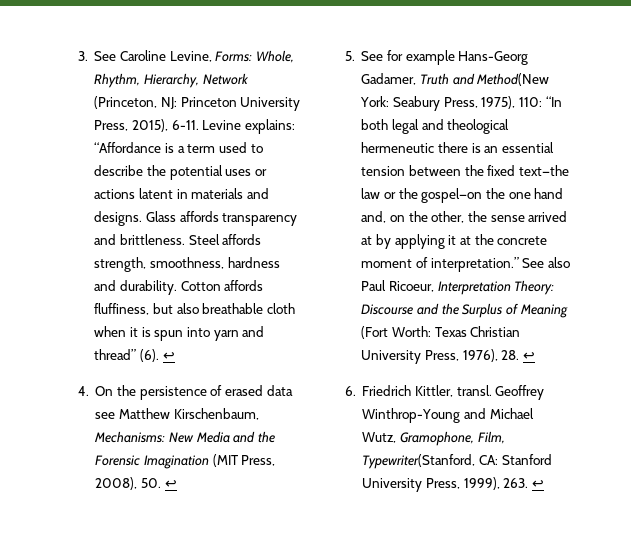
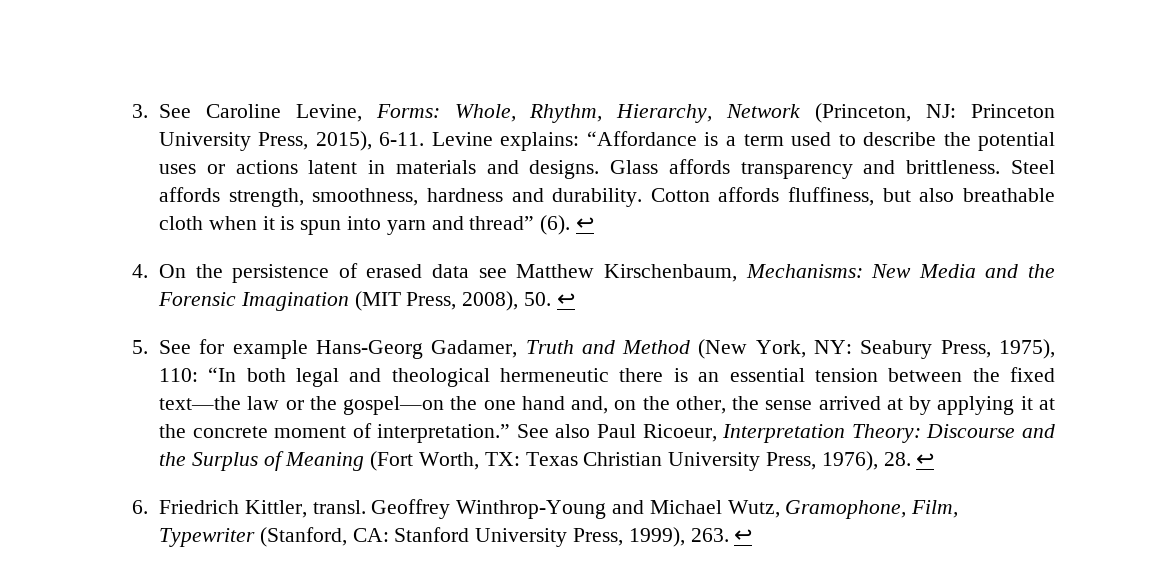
- 5. See for example Hans-Georg Gadamer, Truth and Method(New York: Seabury Press, 1975), 110: “In both legal and theological hermeneutic there is an essential tension between the fixed text—the law or the gospel—on the one hand and, on the other, the sense arrived at by applying it at the concrete moment of interpretation.”
+ 5. See for example Hans-Georg Gadamer, Truth and Method (New York, NY: Seabury Press, 1975), 110: “In both legal and theological hermeneutic there is an essential tension between the fixed text—the law or the gospel—on the one hand and, on the other, the sense arrived at by applying it at the concrete moment of interpretation.”
- See also Paul Ricoeur, Interpretation Theory: Discourse and the Surplus of Meaning (Fort Worth: Texas Christian University Press, 1976), 28. ↩
+ See also Paul Ricoeur, Interpretation Theory: Discourse and the Surplus of Meaning (Fort Worth, TX: Texas Christian University Press, 1976), 28. ↩
- Geoffrey Winthrop-Young and Michael Wutz, Gramophone, Film, Typewriter(Stanford, CA: Stanford University Press, 1999), 263. ↩
+ Geoffrey Winthrop-Young and Michael Wutz, Gramophone, Film, Typewriter (Stanford, CA: Stanford University Press, 1999), 263. ↩

